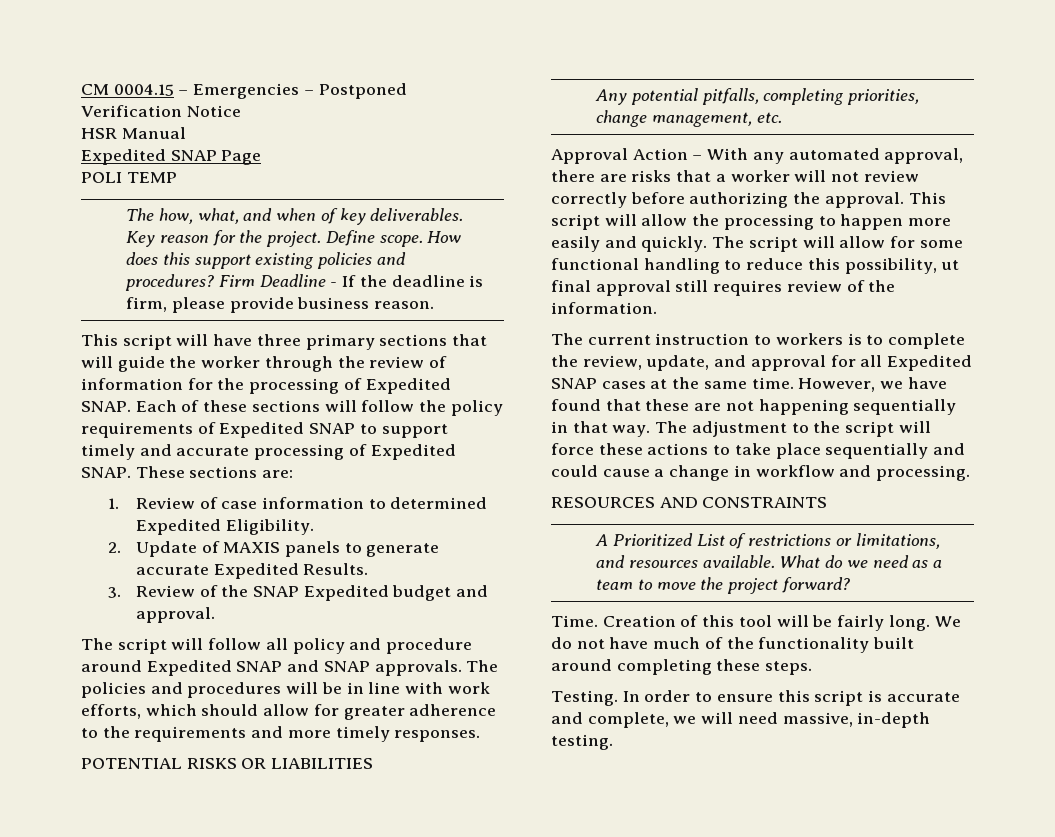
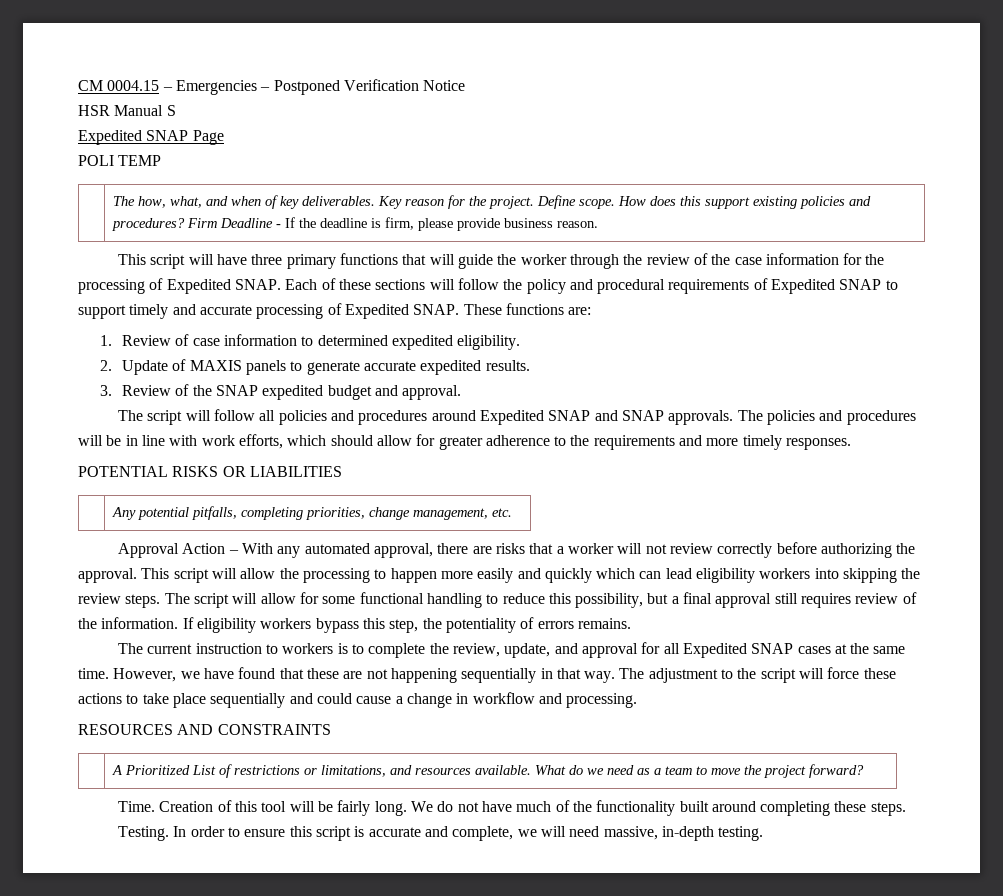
- HSR Manual
+ HSR Manual S
- This script will have three primary sections that will guide the worker through the review of information for the processing of Expedited SNAP.
+ This script will have three primary functions that will guide the worker through the review of the case information for the processing of Expedited SNAP.
- Each of these sections will follow the policy requirements of Expedited SNAP to support timely and accurate processing of Expedited SNAP.
+ Each of these sections will follow the policy and procedural requirements of Expedited SNAP to support timely and accurate processing of Expedited SNAP.
- These sections are:
+ These functions are:
- 1. Review of case information to determined Expedited Eligibility.
+ 1. Review of case information to determined expedited eligibility.
- 2. Update of MAXIS panels to generate accurate Expedited Results.
+ 2. Update of MAXIS panels to generate accurate expedited results.
- 3. Review of the SNAP Expedited budget and approval.
+ 3. Review of the SNAP expedited budget and approval.
- The script will follow all policy and procedure around Expedited SNAP and SNAP approvals.
+ The script will follow all policies and procedures around Expedited SNAP and SNAP approvals.
- This script will allow the processing to happen more easily and quickly.
+ This script will allow the processing to happen more easily and quickly which can lead eligibility workers into skipping the review steps.
- The script will allow for some functional handling to reduce this possibility, ut final approval still requires review of the information.
+ The script will allow for some functional handling to reduce this possibility, but a final approval still requires review of the information. If eligibility workers bypass this step, the potentiality of errors remains.

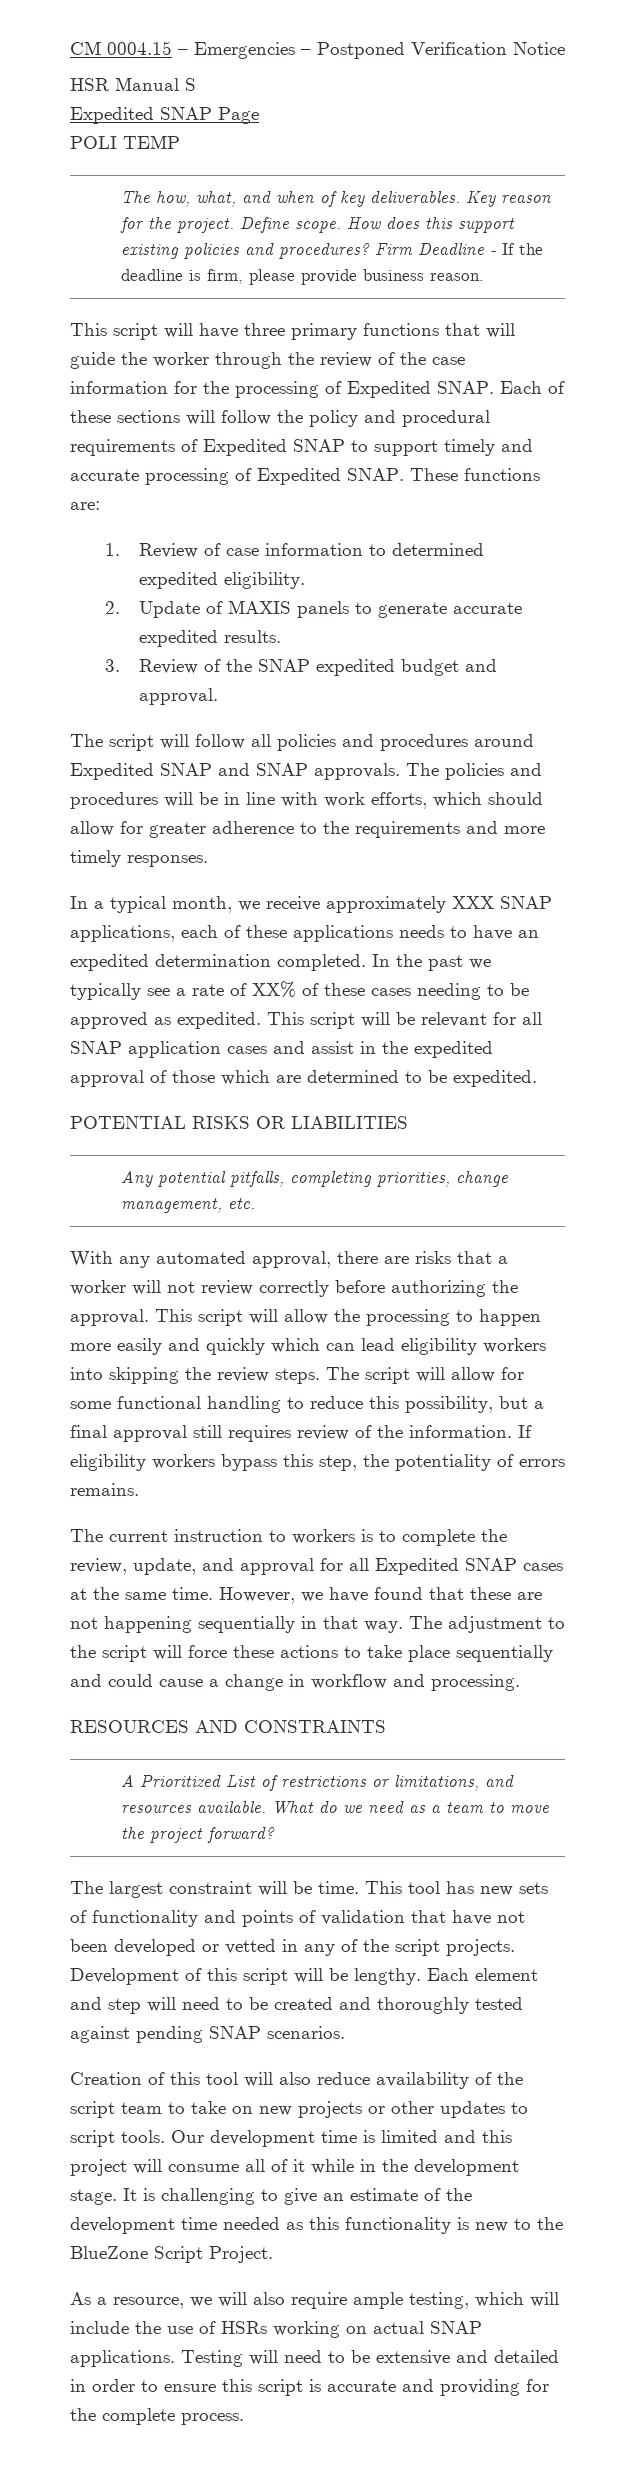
+ In a typical month, we receive approximately XXX SNAP applications, each of these applications needs to have an expedited determination completed. In the past we typically see a rate of XX% of these cases needing to be approved as expedited. This script will be relevant for all SNAP application cases and assist in the expedited approval of those which are determined to be expedited.
- Approval Action – With any automated approval, there are risks that a worker will not review correctly before authorizing the approval.
+ With any automated approval, there are risks that a worker will not review correctly before authorizing the approval.
- Time. Creation of this tool will be fairly long. We do not have much of the functionality built around completing these steps.
- Testing. In order to ensure this script is accurate and complete, we will need massive, in-depth testing.
+ The largest constraint will be time. This tool has new sets of functionality and points of validation that have not been developed or vetted in any of the script projects. Development of this script will be lengthy. Each element and step will need to be created and thoroughly tested against pending SNAP scenarios.
+ Creation of this tool will also reduce availability of the script team to take on new projects or other updates to script tools. Our development time is limited and this project will consume all of it while in the development stage. It is challenging to give an estimate of the development time needed as this functionality is new to the BlueZone Script Project.
+ As a resource, we will also require ample testing, which will include the use of HSRs working on actual SNAP applications. Testing will need to be extensive and detailed in order to ensure this script is accurate and providing for the complete process.

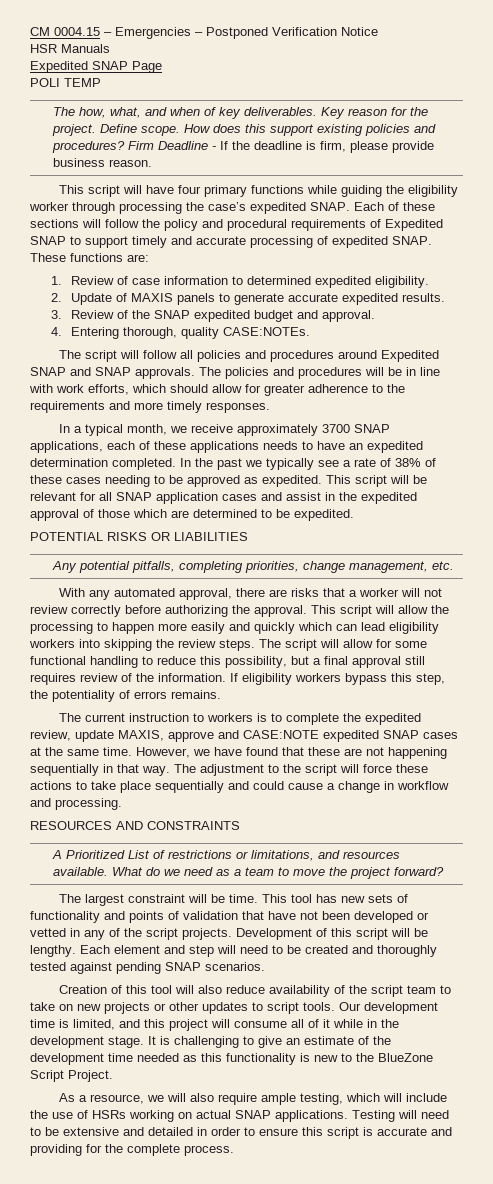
- HSR Manual S
+ HSR Manuals
- This script will have three primary functions that will guide the worker through the review of the case information for the processing of Expedited SNAP.
+ This script will have four primary functions while guiding the eligibility worker through processing the case’s expedited SNAP.
- Each of these sections will follow the policy and procedural requirements of Expedited SNAP to support timely and accurate processing of Expedited SNAP.
+ Each of these sections will follow the policy and procedural requirements of Expedited SNAP to support timely and accurate processing of expedited SNAP.
+ 4. Entering thorough, quality CASE:NOTEs.
- In a typical month, we receive approximately XXX SNAP applications, each of these applications needs to have an expedited determination completed.
+ In a typical month, we receive approximately 3700 SNAP applications, each of these applications needs to have an expedited determination completed.
- In the past we typically see a rate of XX% of these cases needing to be approved as expedited.
+ In the past we typically see a rate of 38% of these cases needing to be approved as expedited.
- The current instruction to workers is to complete the review, update, and approval for all Expedited SNAP cases at the same time.
+ The current instruction to workers is to complete the expedited review, update MAXIS, approve and CASE:NOTE expedited SNAP cases at the same time.
- Our development time is limited and this project will consume all of it while in the development stage.
+ Our development time is limited, and this project will consume all of it while in the development stage.

